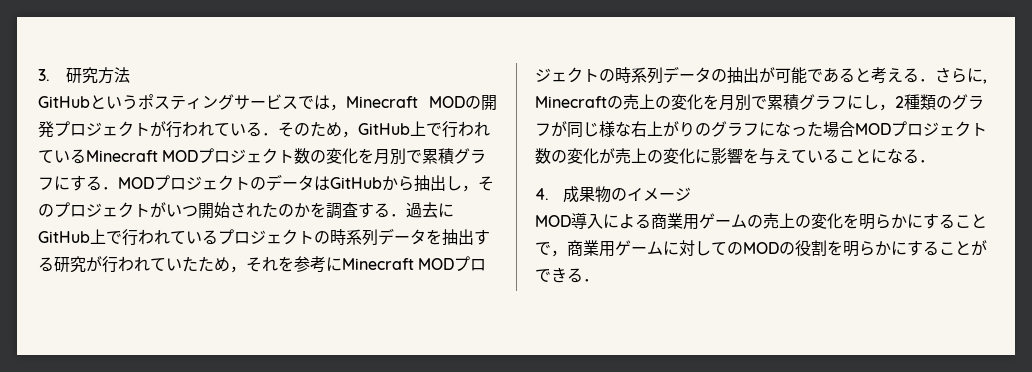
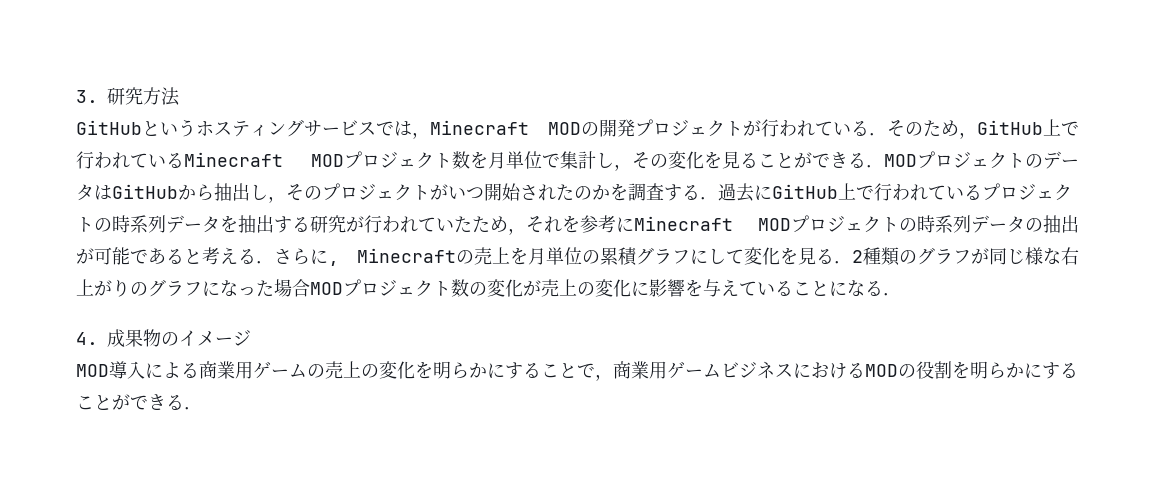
- GitHubというポスティングサービスでは，Minecraft MODの開発プロジェクトが行われている．そのため，GitHub上で行われているMinecraft MODプロジェクト数の変化を月別で累積グラフにする．MODプロジェクトのデータはGitHubから抽出し，そのプロジェクトがいつ開始されたのかを調査する．過去にGitHub上で行われているプロジェクトの時系列データを抽出する研究が行われていたため，それを参考にMinecraft MODプロジェクトの時系列データの抽出が可能であると考える．さらに, Minecraftの売上の変化を月別で累積グラフにし，2種類のグラフが同じ様な右上がりのグラフになった場合MODプロジェクト数の変化が売上の変化に影響を与えていることになる．
+ GitHubというホスティングサービスでは，Minecraft MODの開発プロジェクトが行われている．そのため，GitHub上で行われているMinecraft MODプロジェクト数を月単位で集計し，その変化を見ることができる．MODプロジェクトのデータはGitHubから抽出し，そのプロジェクトがいつ開始されたのかを調査する．過去にGitHub上で行われているプロジェクトの時系列データを抽出する研究が行われていたため，それを参考にMinecraft MODプロジェクトの時系列データの抽出が可能であると考える．さらに, Minecraftの売上を月単位の累積グラフにして変化を見る．2種類のグラフが同じ様な右上がりのグラフになった場合MODプロジェクト数の変化が売上の変化に影響を与えていることになる．
- MOD導入による商業用ゲームの売上の変化を明らかにすることで，商業用ゲームに対してのMODの役割を明らかにすることができる．
+ MOD導入による商業用ゲームの売上の変化を明らかにすることで，商業用ゲームビジネスにおけるMODの役割を明らかにすることができる．

